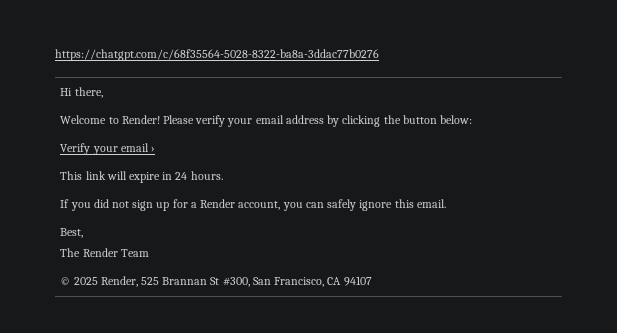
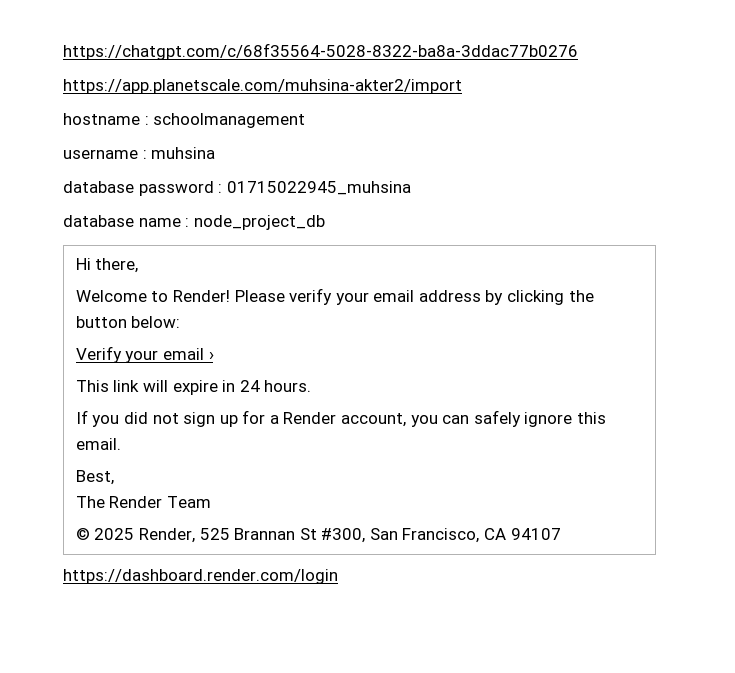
+ https://app.planetscale.com/muhsina-akter2/import
+ hostname : schoolmanagement
+ username : muhsina
+ database password : 01715022945_muhsina
+ database name : node_project_db
+ https://dashboard.render.com/login

